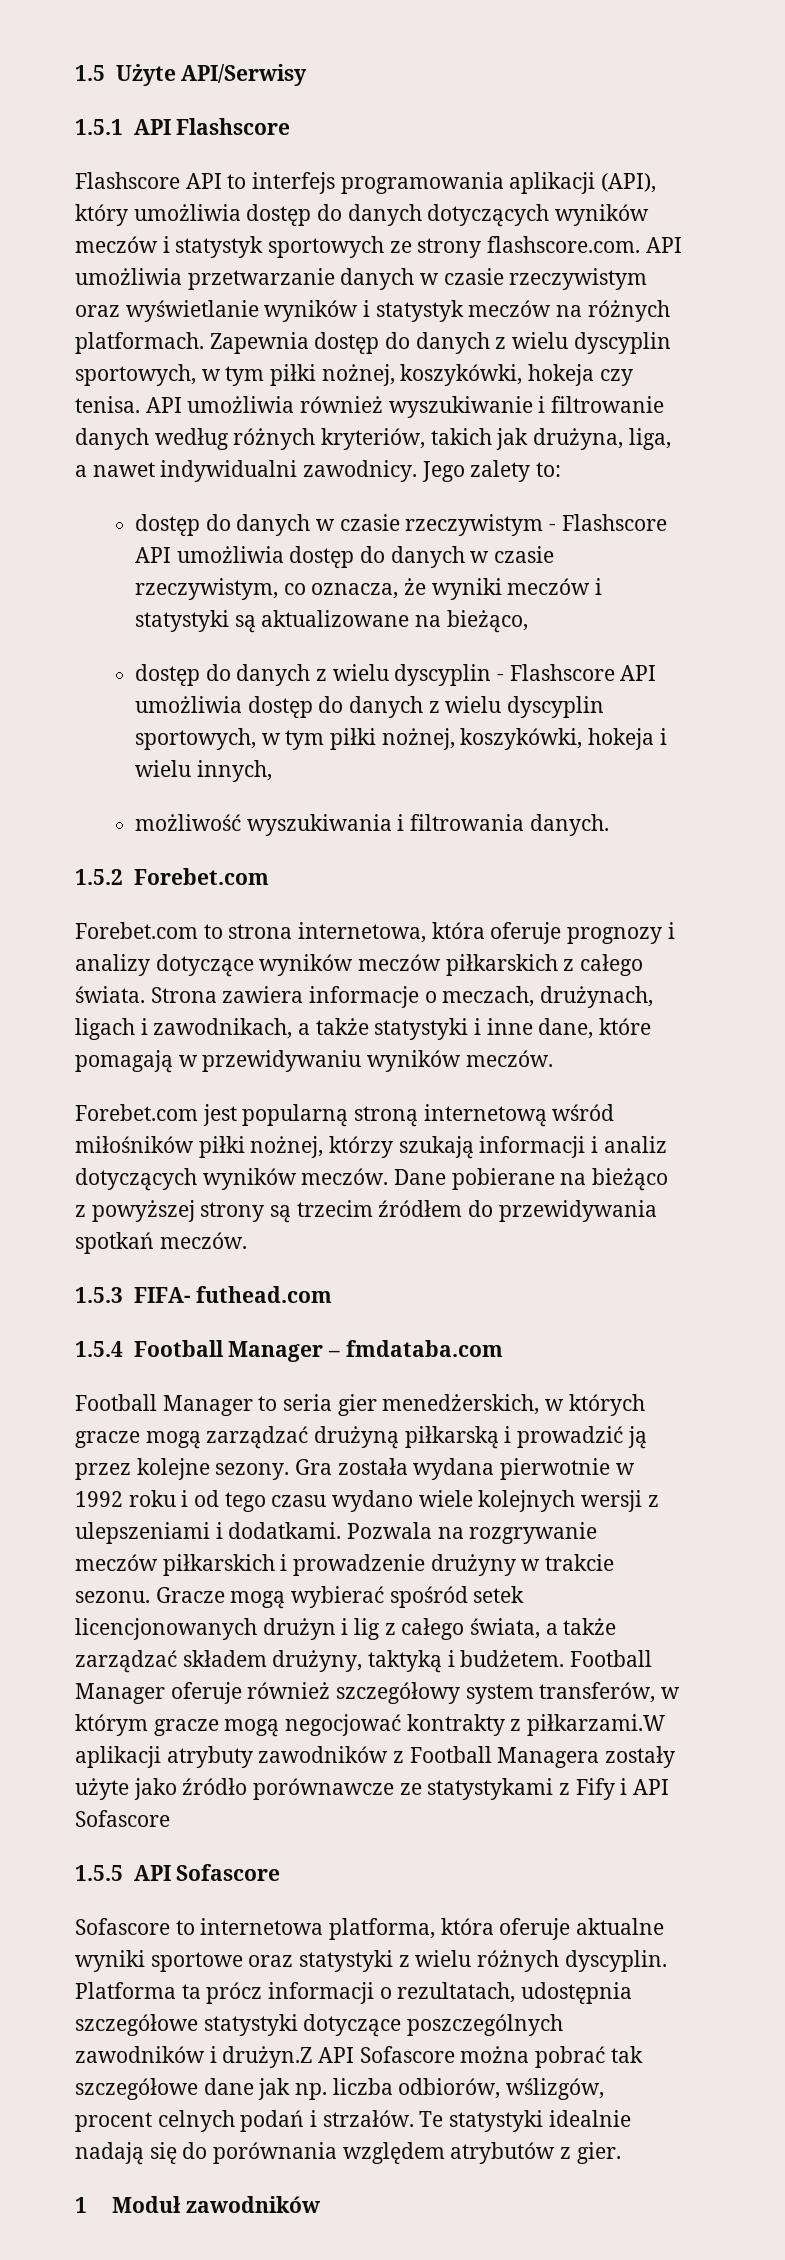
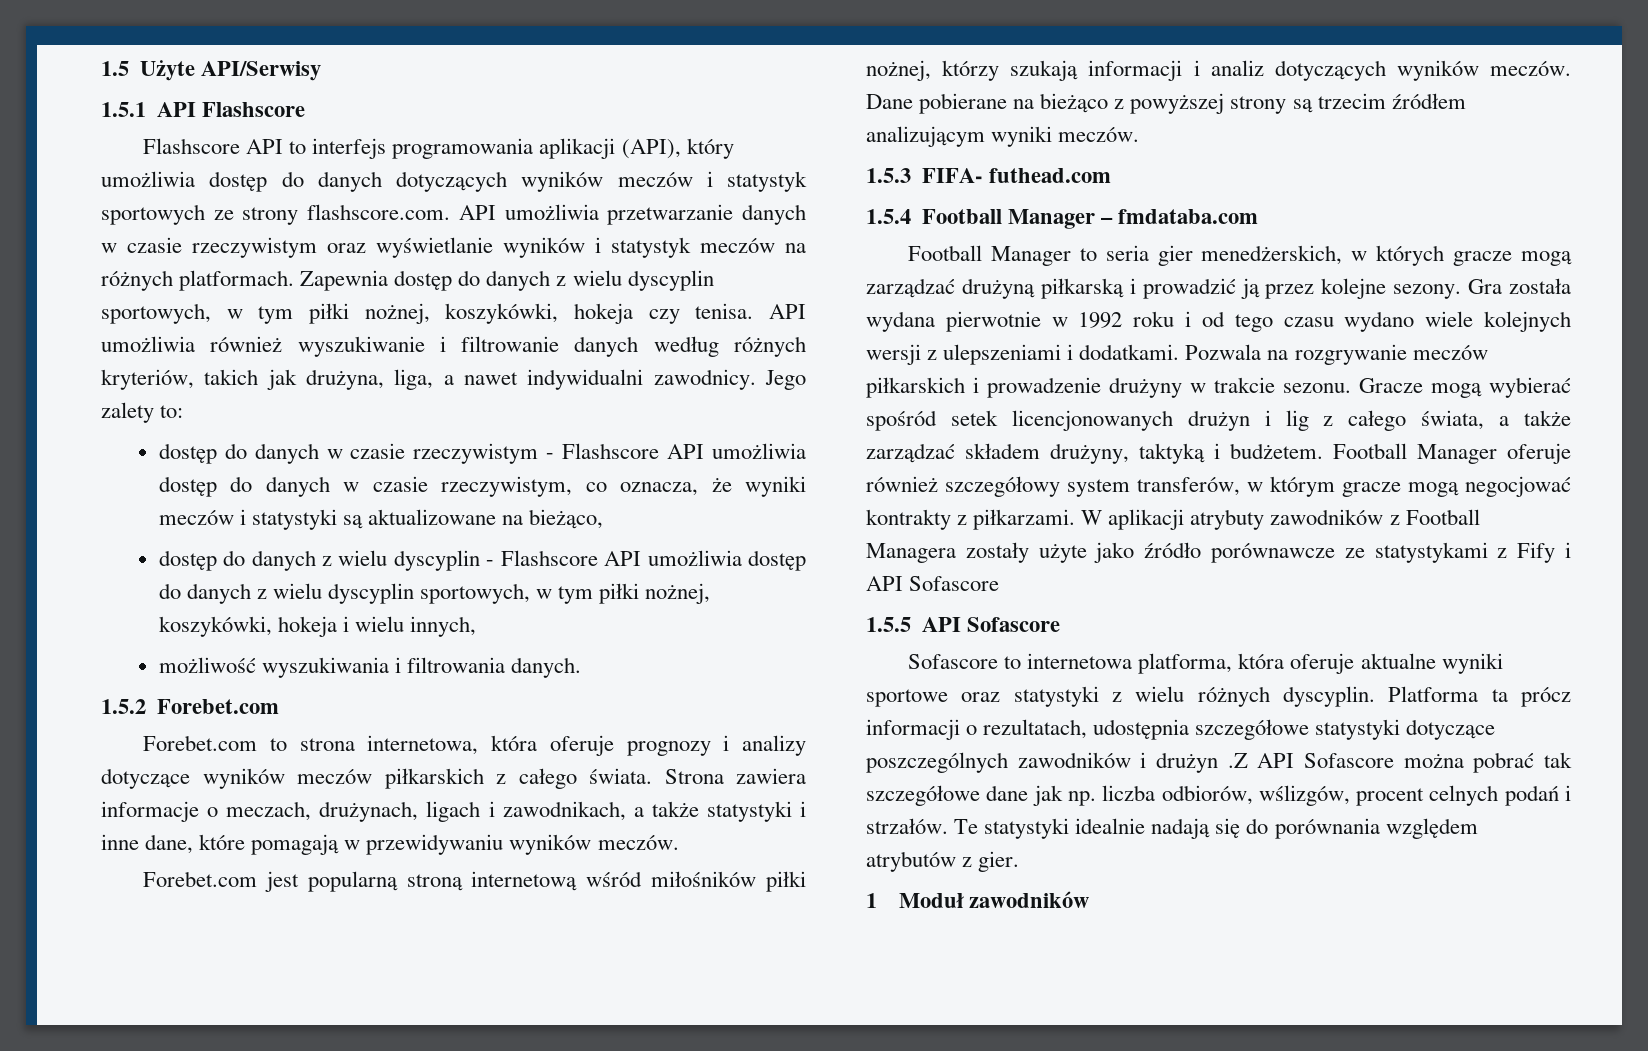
- Dane pobierane na bieżąco z powyższej strony są trzecim źródłem do przewidywania spotkań meczów.
+ Dane pobierane na bieżąco z powyższej strony są trzecim źródłem analizującym wyniki meczów.
- Football Manager oferuje również szczegółowy system transferów, w którym gracze mogą negocjować kontrakty z piłkarzami.W aplikacji atrybuty zawodników z Football Managera zostały użyte jako źródło porównawcze ze statystykami z Fify i API Sofascore
+ Football Manager oferuje również szczegółowy system transferów, w którym gracze mogą negocjować kontrakty z piłkarzami. W aplikacji atrybuty zawodników z Football Managera zostały użyte jako źródło porównawcze ze statystykami z Fify i API Sofascore
- Platforma ta prócz informacji o rezultatach, udostępnia szczegółowe statystyki dotyczące poszczególnych zawodników i drużyn.Z API Sofascore można pobrać tak szczegółowe dane jak np. liczba odbiorów, wślizgów, procent celnych podań i strzałów.
+ Platforma ta prócz informacji o rezultatach, udostępnia szczegółowe statystyki dotyczące poszczególnych zawodników i drużyn .Z API Sofascore można pobrać tak szczegółowe dane jak np. liczba odbiorów, wślizgów, procent celnych podań i strzałów.

